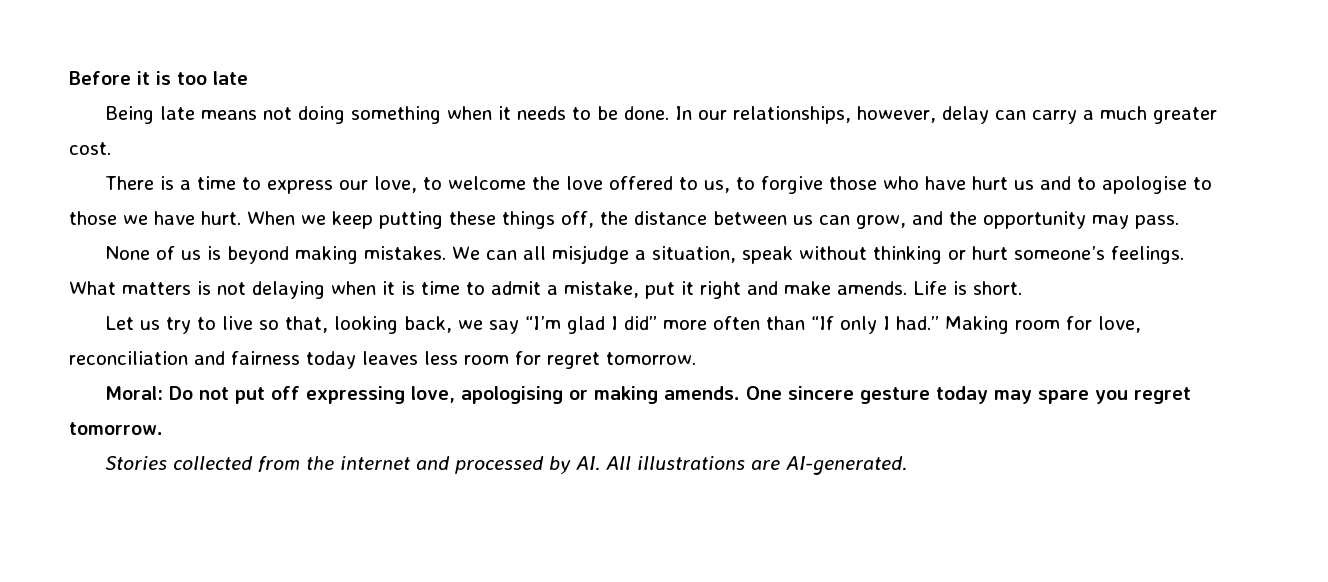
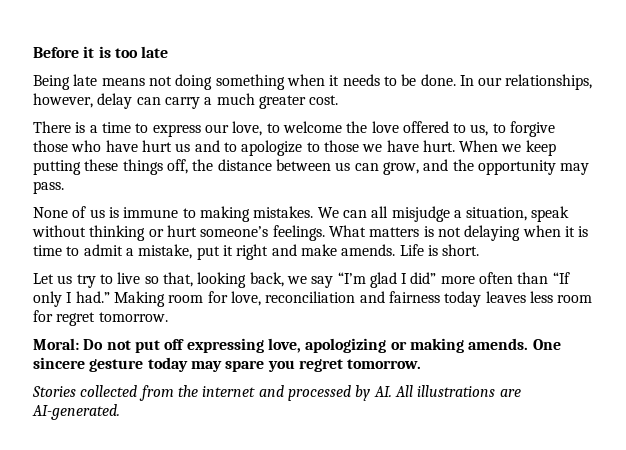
- There is a time to express our love, to welcome the love offered to us, to forgive those who have hurt us and to apologise to those we have hurt.
+ There is a time to express our love, to welcome the love offered to us, to forgive those who have hurt us and to apologize to those we have hurt.
- None of us is beyond making mistakes.
+ None of us is immune to making mistakes.
- Moral: Do not put off expressing love, apologising or making amends.
+ Moral: Do not put off expressing love, apologizing or making amends.

